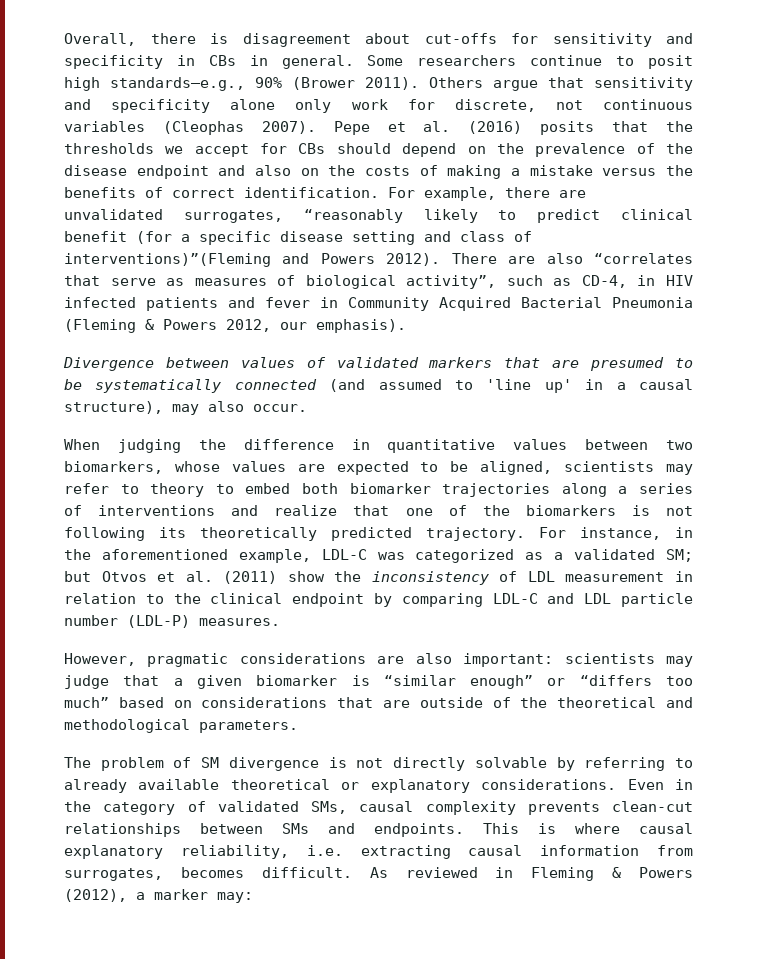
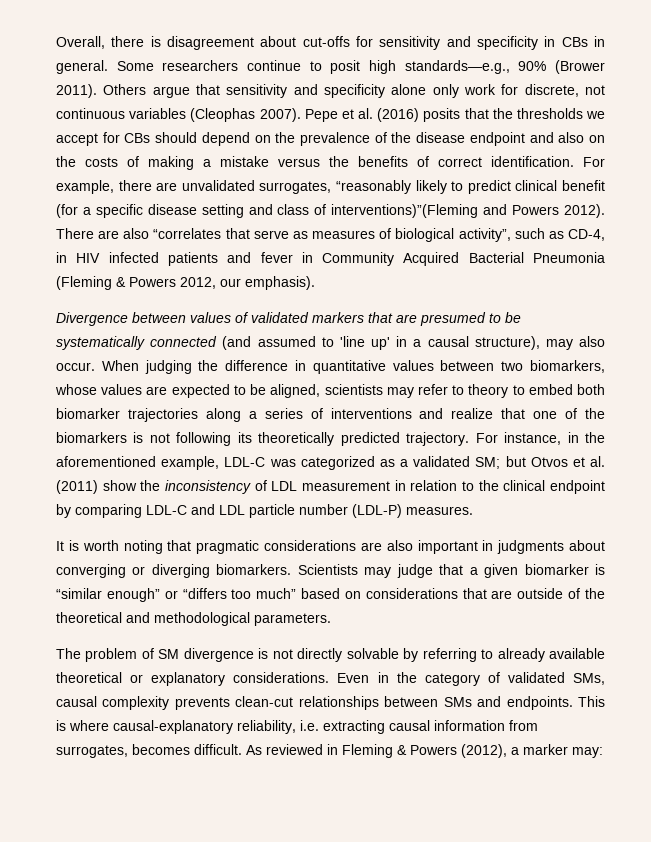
- Divergence between values of validated markers that are presumed to be systematically connected (and assumed to 'line up' in a causal structure), may also occur.
- When judging the difference in quantitative values between two biomarkers, whose values are expected to be aligned, scientists may refer to theory to embed both biomarker trajectories along a series of interventions and realize that one of the biomarkers is not following its theoretically predicted trajectory.
+ Divergence between values of validated markers that are presumed to be systematically connected (and assumed to 'line up' in a causal structure), may also occur. When judging the difference in quantitative values between two biomarkers, whose values are expected to be aligned, scientists may refer to theory to embed both biomarker trajectories along a series of interventions and realize that one of the biomarkers is not following its theoretically predicted trajectory.
- However, pragmatic considerations are also important: scientists may judge that a given biomarker is “similar enough” or “differs too much” based on considerations that are outside of the theoretical and methodological parameters.
+ It is worth noting that pragmatic considerations are also important in judgments about converging or diverging biomarkers. Scientists may judge that a given biomarker is “similar enough” or “differs too much” based on considerations that are outside of the theoretical and methodological parameters.
- This is where causal explanatory reliability, i.e. extracting causal information from surrogates, becomes difficult.
+ This is where causal-explanatory reliability, i.e. extracting causal information from surrogates, becomes difficult.

